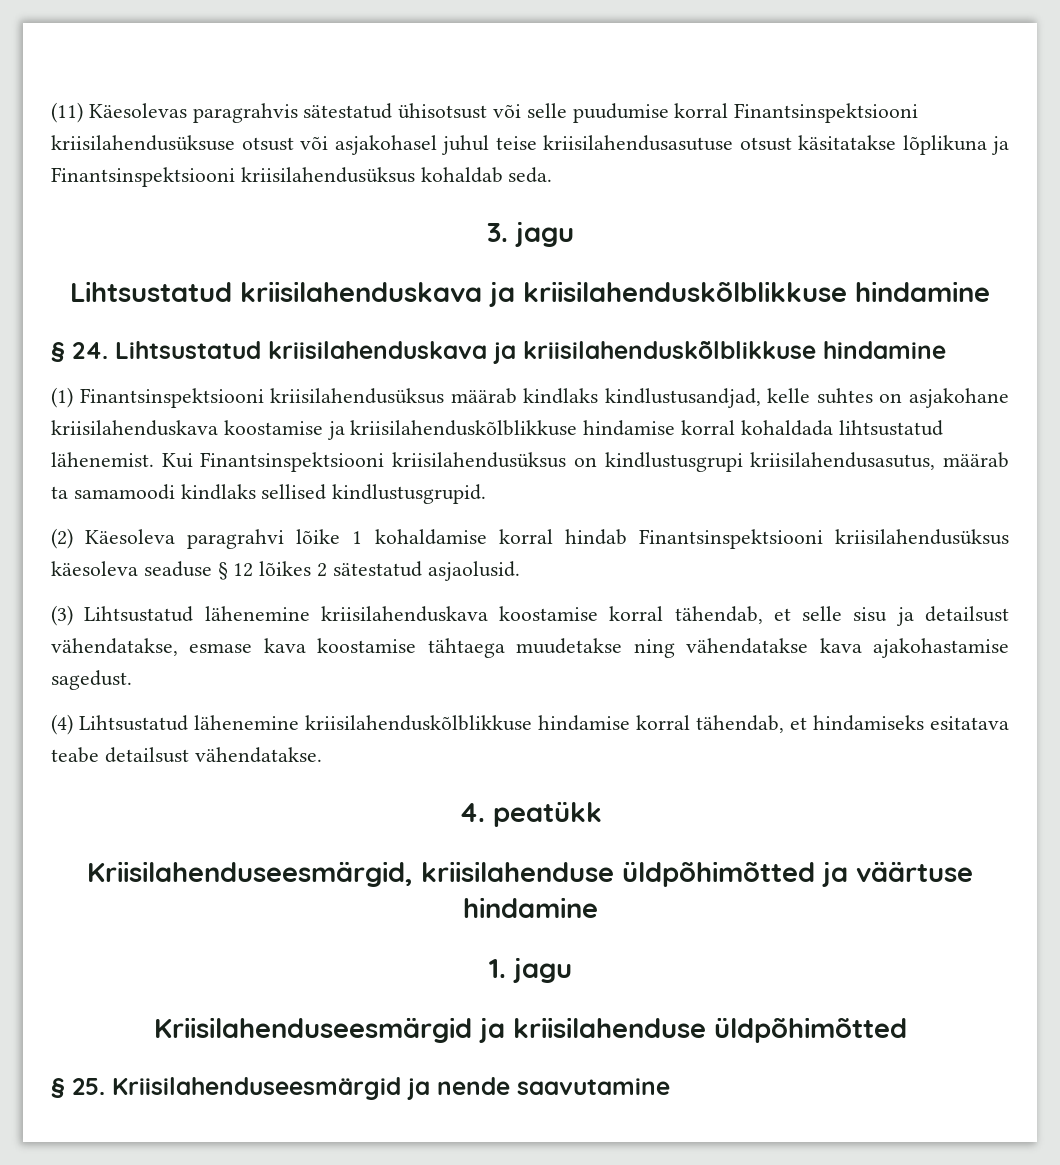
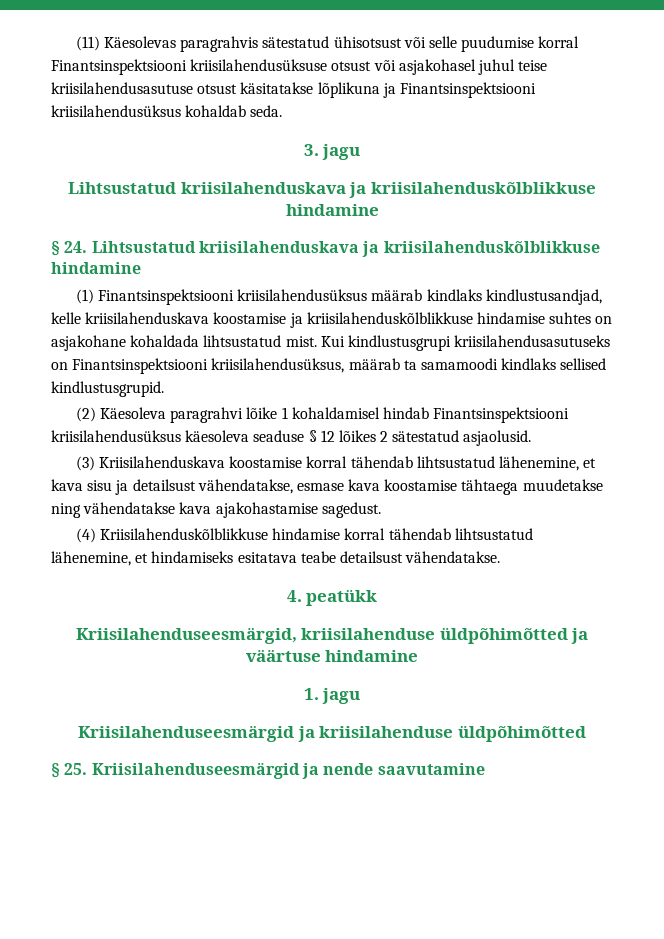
- (1) Finantsinspektsiooni kriisilahendusüksus määrab kindlaks kindlustusandjad, kelle suhtes on asjakohane kriisilahenduskava koostamise ja kriisilahenduskõlblikkuse hindamise korral kohaldada lihtsustatud lähenemist. Kui Finantsinspektsiooni kriisilahendusüksus on kindlustusgrupi kriisilahendusasutus, määrab ta samamoodi kindlaks sellised kindlustusgrupid.
+ (1) Finantsinspektsiooni kriisilahendusüksus määrab kindlaks kindlustusandjad, kelle kriisilahenduskava koostamise ja kriisilahenduskõlblikkuse hindamise suhtes on asjakohane kohaldada lihtsustatud mist. Kui kindlustusgrupi kriisilahendusasutuseks on Finantsinspektsiooni kriisilahendusüksus, määrab ta samamoodi kindlaks sellised kindlustusgrupid.
- (2) Käesoleva paragrahvi lõike 1 kohaldamise korral hindab Finantsinspektsiooni kriisilahendusüksus käesoleva seaduse § 12 lõikes 2 sätestatud asjaolusid.
+ (2) Käesoleva paragrahvi lõike 1 kohaldamisel hindab Finantsinspektsiooni kriisilahendusüksus käesoleva seaduse § 12 lõikes 2 sätestatud asjaolusid.
- (3) Lihtsustatud lähenemine kriisilahenduskava koostamise korral tähendab, et selle sisu ja detailsust vähendatakse, esmase kava koostamise tähtaega muudetakse ning vähendatakse kava ajakohastamise sagedust.
+ (3) Kriisilahenduskava koostamise korral tähendab lihtsustatud lähenemine, et kava sisu ja detailsust vähendatakse, esmase kava koostamise tähtaega muudetakse ning vähendatakse kava ajakohastamise sagedust.
- (4) Lihtsustatud lähenemine kriisilahenduskõlblikkuse hindamise korral tähendab, et hindamiseks esitatava teabe detailsust vähendatakse.
+ (4) Kriisilahenduskõlblikkuse hindamise korral tähendab lihtsustatud lähenemine, et hindamiseks esitatava teabe detailsust vähendatakse.

